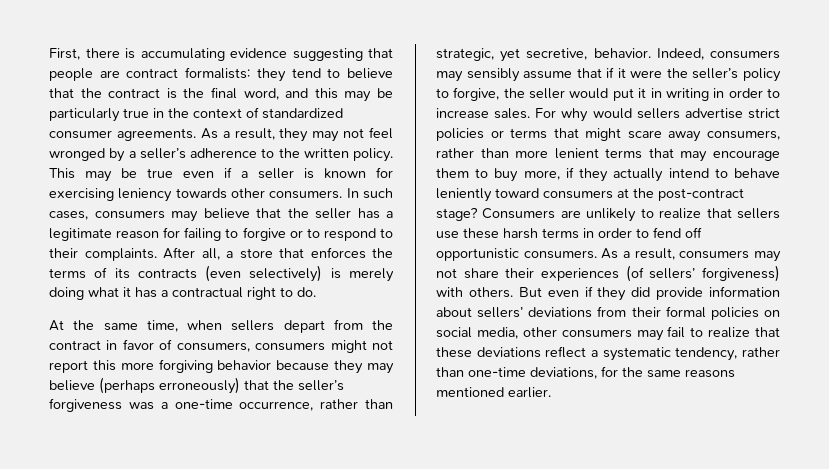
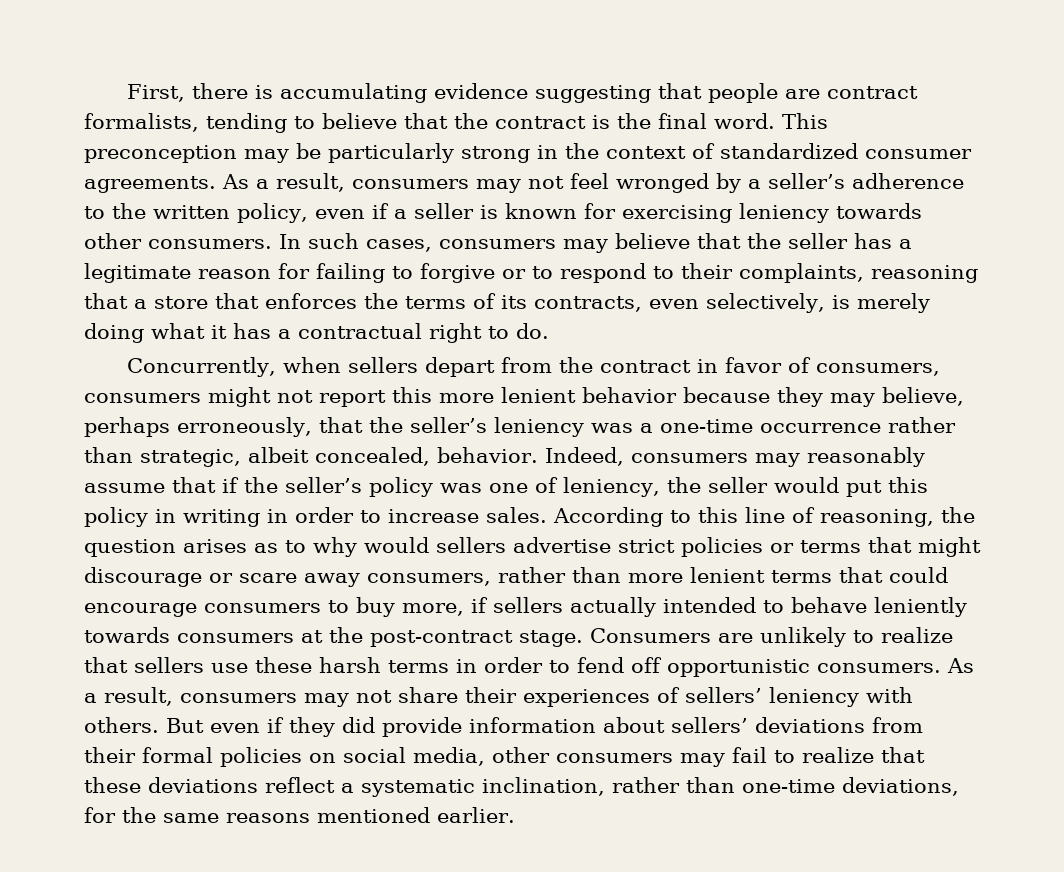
- First, there is accumulating evidence suggesting that people are contract formalists: they tend to believe that the contract is the final word, and this may be particularly true in the context of standardized consumer agreements.
+ First, there is accumulating evidence suggesting that people are contract formalists, tending to believe that the contract is the final word. This preconception may be particularly strong in the context of standardized consumer agreements.
- As a result, they may not feel wronged by a seller’s adherence to the written policy. This may be true even if a seller is known for exercising leniency towards other consumers.
+ As a result, consumers may not feel wronged by a seller’s adherence to the written policy, even if a seller is known for exercising leniency towards other consumers.
- In such cases, consumers may believe that the seller has a legitimate reason for failing to forgive or to respond to their complaints. After all, a store that enforces the terms of its contracts (even selectively) is merely doing what it has a contractual right to do.
+ In such cases, consumers may believe that the seller has a legitimate reason for failing to forgive or to respond to their complaints, reasoning that a store that enforces the terms of its contracts, even selectively, is merely doing what it has a contractual right to do.
- At the same time, when sellers depart from the contract in favor of consumers, consumers might not report this more forgiving behavior because they may believe (perhaps erroneously) that the seller’s forgiveness was a one-time occurrence, rather than strategic, yet secretive, behavior.
+ Concurrently, when sellers depart from the contract in favor of consumers, consumers might not report this more lenient behavior because they may believe, perhaps erroneously, that the seller’s leniency was a one-time occurrence rather than strategic, albeit concealed, behavior.
- Indeed, consumers may sensibly assume that if it were the seller’s policy to forgive, the seller would put it in writing in order to increase sales.
+ Indeed, consumers may reasonably assume that if the seller’s policy was one of leniency, the seller would put this policy in writing in order to increase sales.
- For why would sellers advertise strict policies or terms that might scare away consumers, rather than more lenient terms that may encourage them to buy more, if they actually intend to behave leniently toward consumers at the post-contract stage?
+ According to this line of reasoning, the question arises as to why would sellers advertise strict policies or terms that might discourage or scare away consumers, rather than more lenient terms that could encourage consumers to buy more, if sellers actually intended to behave leniently towards consumers at the post-contract stage.
- As a result, consumers may not share their experiences (of sellers’ forgiveness) with others.
+ As a result, consumers may not share their experiences of sellers’ leniency with others.
- But even if they did provide information about sellers’ deviations from their formal policies on social media, other consumers may fail to realize that these deviations reflect a systematic tendency, rather than one-time deviations, for the same reasons mentioned earlier.
+ But even if they did provide information about sellers’ deviations from their formal policies on social media, other consumers may fail to realize that these deviations reflect a systematic inclination, rather than one-time deviations, for the same reasons mentioned earlier.

